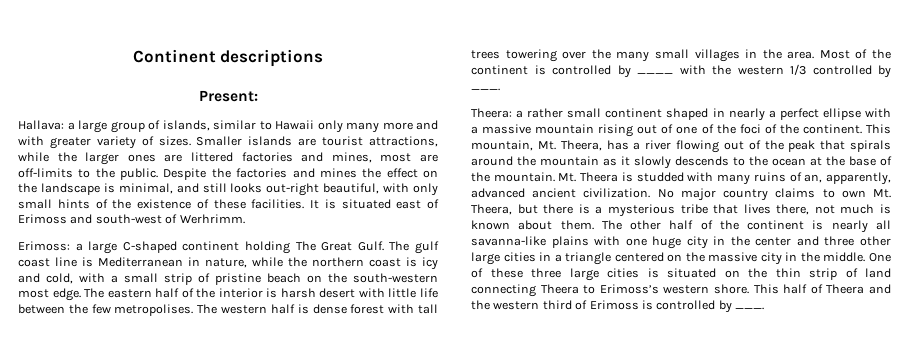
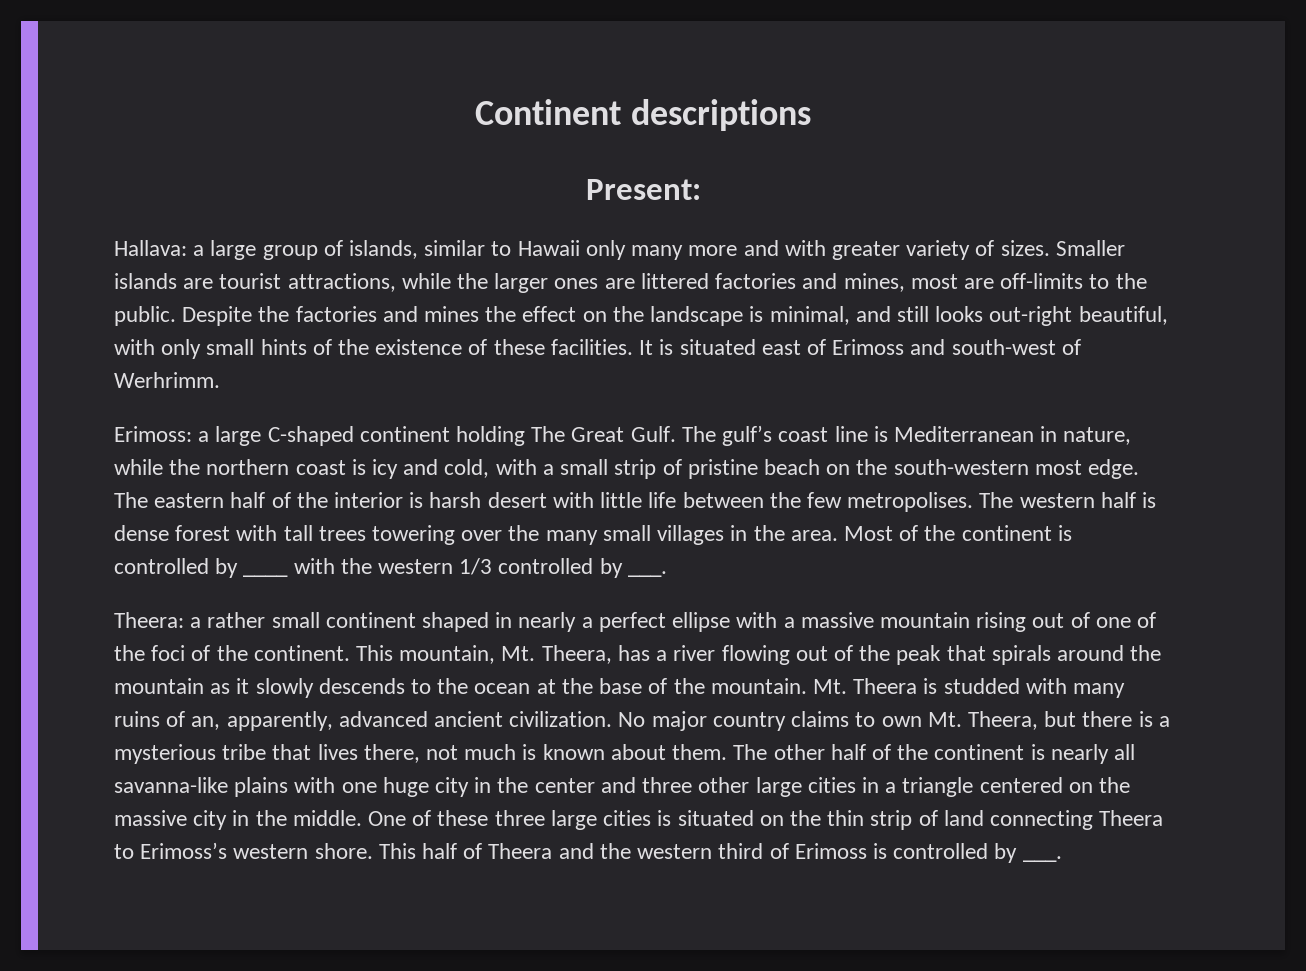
- The gulf coast line is Mediterranean in nature, while the northern coast is icy and cold, with a small strip of pristine beach on the south-western most edge.
+ The gulf’s coast line is Mediterranean in nature, while the northern coast is icy and cold, with a small strip of pristine beach on the south-western most edge.

